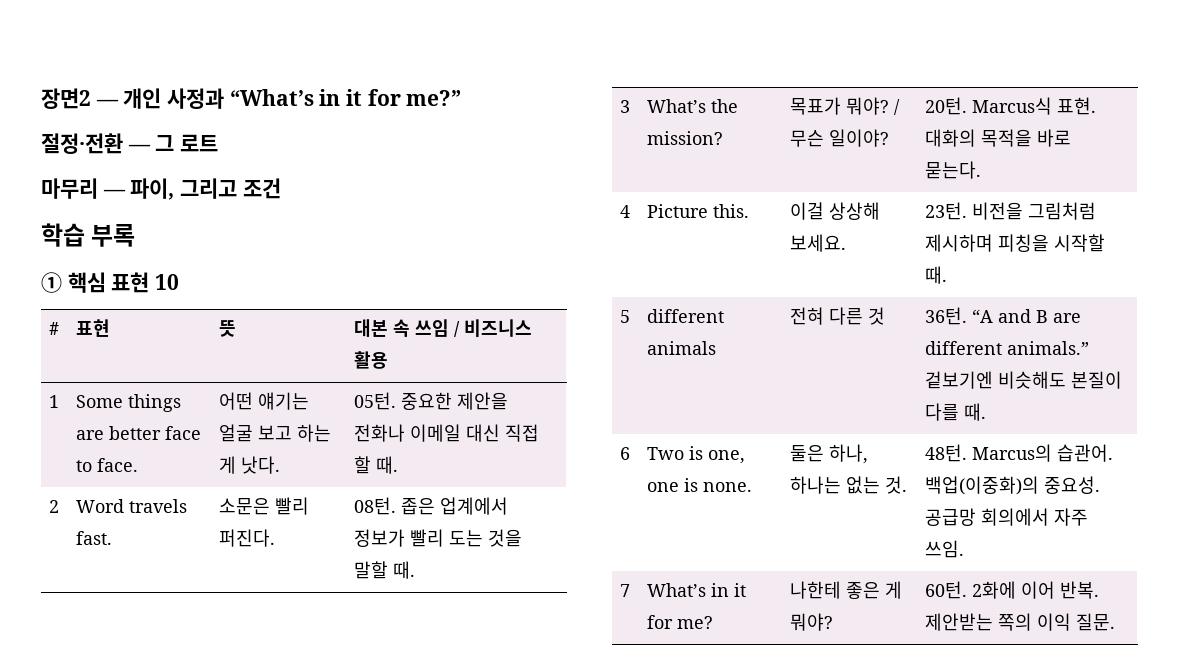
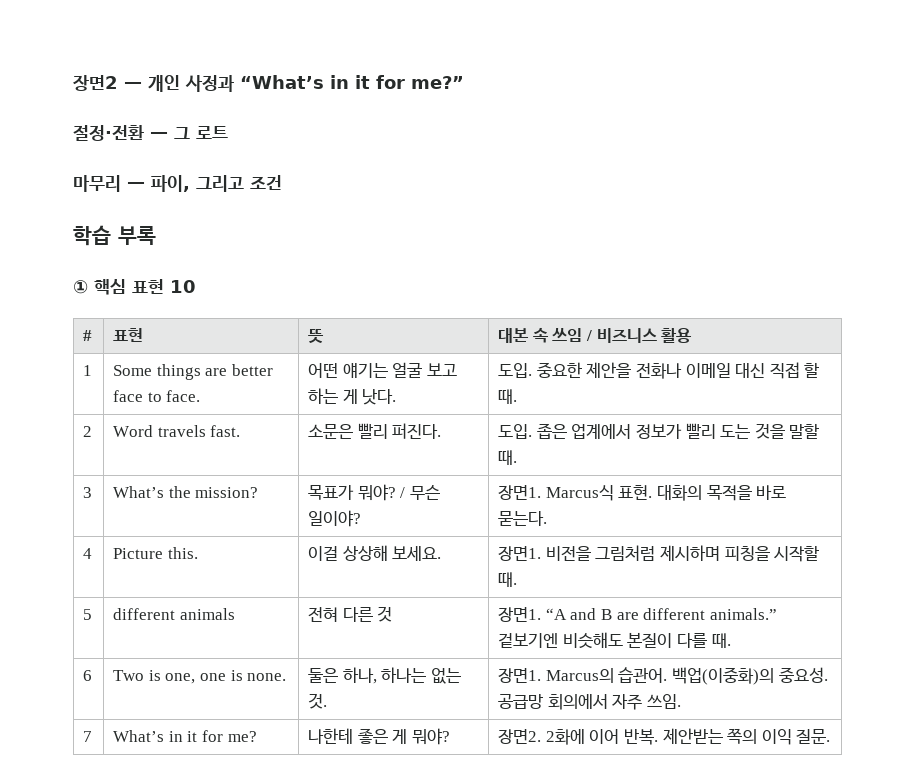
- 1 | Some things are better face to face. | 어떤 얘기는 얼굴 보고 하는 게 낫다. | 05턴. 중요한 제안을 전화나 이메일 대신 직접 할 때.
+ 1 | Some things are better face to face. | 어떤 얘기는 얼굴 보고 하는 게 낫다. | 도입. 중요한 제안을 전화나 이메일 대신 직접 할 때.
- 2 | Word travels fast. | 소문은 빨리 퍼진다. | 08턴. 좁은 업계에서 정보가 빨리 도는 것을 말할 때.
+ 2 | Word travels fast. | 소문은 빨리 퍼진다. | 도입. 좁은 업계에서 정보가 빨리 도는 것을 말할 때.
- 3 | What’s the mission? | 목표가 뭐야? / 무슨 일이야? | 20턴. Marcus식 표현. 대화의 목적을 바로 묻는다.
+ 3 | What’s the mission? | 목표가 뭐야? / 무슨 일이야? | 장면1. Marcus식 표현. 대화의 목적을 바로 묻는다.
- 4 | Picture this. | 이걸 상상해 보세요. | 23턴. 비전을 그림처럼 제시하며 피칭을 시작할 때.
+ 4 | Picture this. | 이걸 상상해 보세요. | 장면1. 비전을 그림처럼 제시하며 피칭을 시작할 때.
- 5 | different animals | 전혀 다른 것 | 36턴. “A and B are different animals.” 겉보기엔 비슷해도 본질이 다를 때.
+ 5 | different animals | 전혀 다른 것 | 장면1. “A and B are different animals.” 겉보기엔 비슷해도 본질이 다를 때.
- 6 | Two is one, one is none. | 둘은 하나, 하나는 없는 것. | 48턴. Marcus의 습관어. 백업(이중화)의 중요성. 공급망 회의에서 자주 쓰임.
+ 6 | Two is one, one is none. | 둘은 하나, 하나는 없는 것. | 장면1. Marcus의 습관어. 백업(이중화)의 중요성. 공급망 회의에서 자주 쓰임.
- 7 | What’s in it for me? | 나한테 좋은 게 뭐야? | 60턴. 2화에 이어 반복. 제안받는 쪽의 이익 질문.
+ 7 | What’s in it for me? | 나한테 좋은 게 뭐야? | 장면2. 2화에 이어 반복. 제안받는 쪽의 이익 질문.

